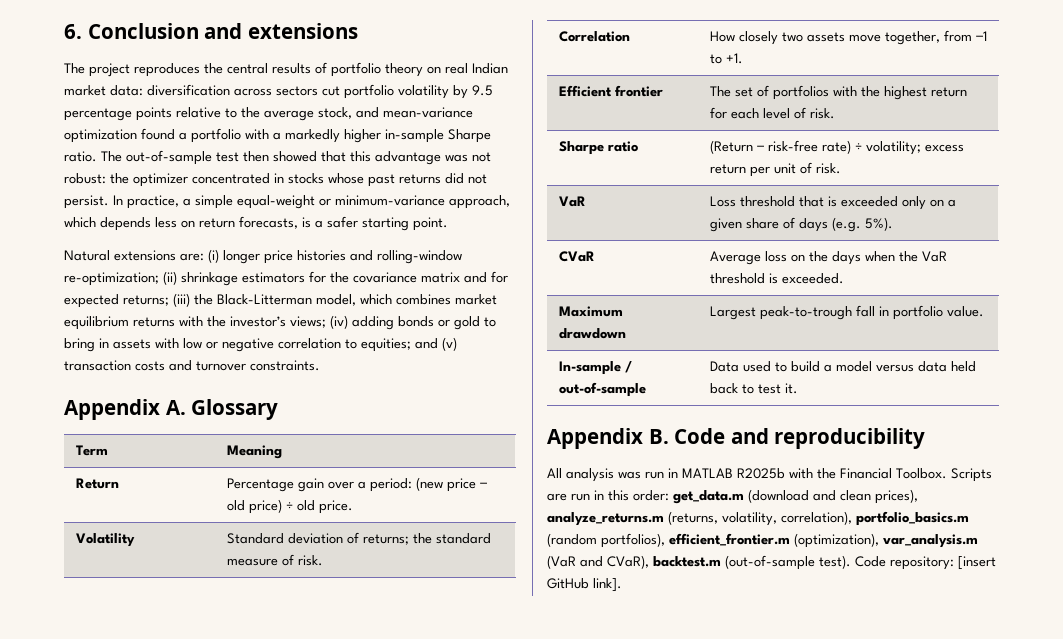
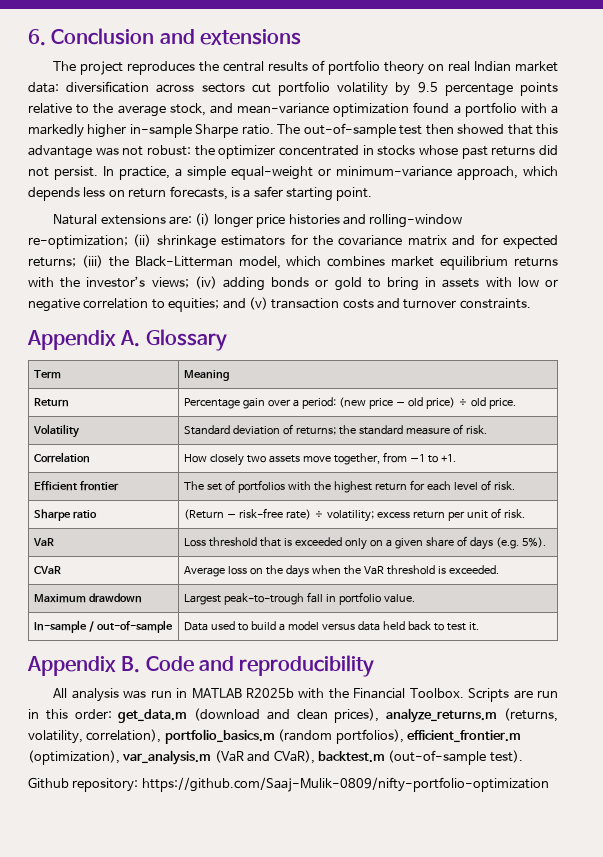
- Scripts are run in this order: get_data.m (download and clean prices), analyze_returns.m (returns, volatility, correlation), portfolio_basics.m (random portfolios), efficient_frontier.m (optimization), var_analysis.m (VaR and CVaR), backtest.m (out-of-sample test). Code repository: [insert GitHub link].
+ Scripts are run in this order: get_data.m (download and clean prices), analyze_returns.m (returns, volatility, correlation), portfolio_basics.m (random portfolios), efficient_frontier.m (optimization), var_analysis.m (VaR and CVaR), backtest.m (out-of-sample test).
+ Github repository: https://github.com/Saaj-Mulik-0809/nifty-portfolio-optimization

